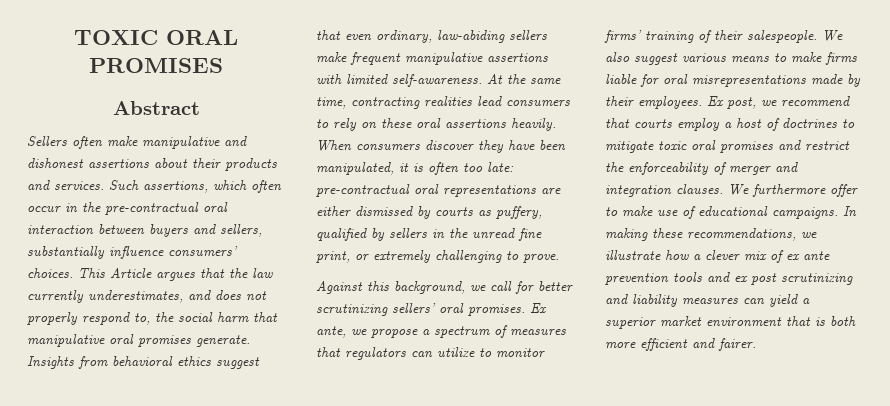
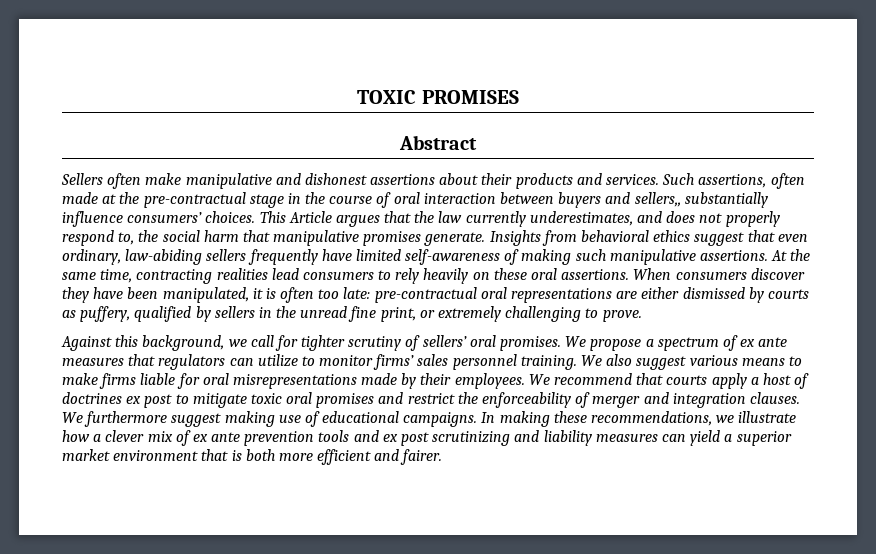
- TOXIC ORAL PROMISES
+ TOXIC PROMISES
- Such assertions, which often occur in the pre-contractual oral interaction between buyers and sellers, substantially influence consumers’ choices.
+ Such assertions, often made at the pre-contractual stage in the course of oral interaction between buyers and sellers,, substantially influence consumers’ choices.
- This Article argues that the law currently underestimates, and does not properly respond to, the social harm that manipulative oral promises generate.
+ This Article argues that the law currently underestimates, and does not properly respond to, the social harm that manipulative promises generate.
- Insights from behavioral ethics suggest that even ordinary, law-abiding sellers make frequent manipulative assertions with limited self-awareness.
+ Insights from behavioral ethics suggest that even ordinary, law-abiding sellers frequently have limited self-awareness of making such manipulative assertions.
- At the same time, contracting realities lead consumers to rely on these oral assertions heavily.
+ At the same time, contracting realities lead consumers to rely heavily on these oral assertions.
- Against this background, we call for better scrutinizing sellers’ oral promises. Ex ante, we propose a spectrum of measures that regulators can utilize to monitor firms’ training of their salespeople.
+ Against this background, we call for tighter scrutiny of sellers’ oral promises. We propose a spectrum of ex ante measures that regulators can utilize to monitor firms’ sales personnel training.
- Ex post, we recommend that courts employ a host of doctrines to mitigate toxic oral promises and restrict the enforceability of merger and integration clauses.
+ We recommend that courts apply a host of doctrines ex post to mitigate toxic oral promises and restrict the enforceability of merger and integration clauses.
- We furthermore offer to make use of educational campaigns.
+ We furthermore suggest making use of educational campaigns.

